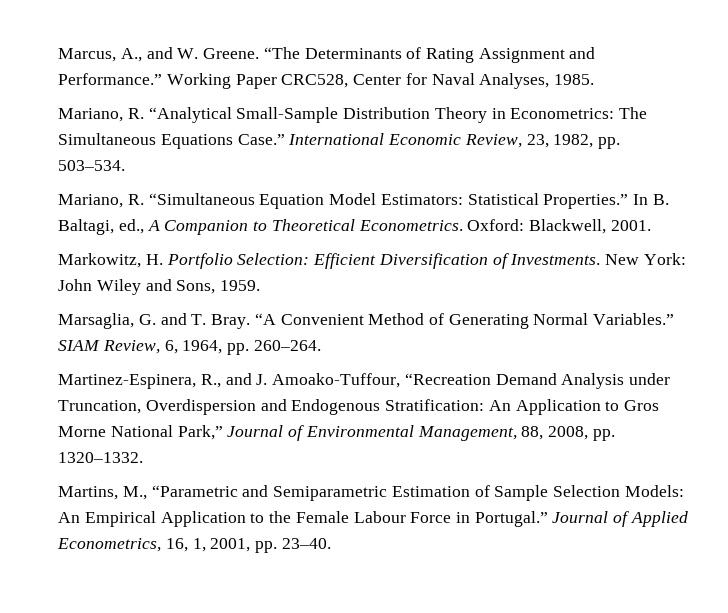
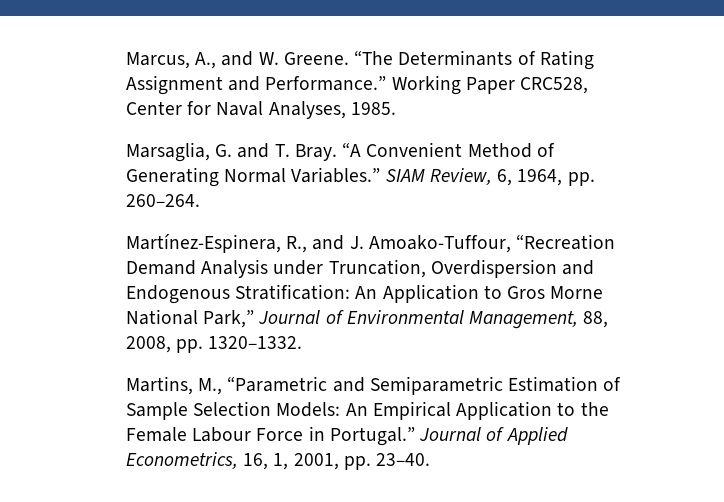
- Mariano, R. “Analytical Small-Sample Distribution Theory in Econometrics: The Simultaneous Equations Case.” International Economic Review, 23, 1982, pp. 503–534.
- Mariano, R. “Simultaneous Equation Model Estimators: Statistical Properties.” In B. Baltagi, ed., A Companion to Theoretical Econometrics. Oxford: Blackwell, 2001.
- Markowitz, H. Portfolio Selection: Efficient Diversification of Investments. New York: John Wiley and Sons, 1959.
- Martinez-Espinera, R., and J. Amoako-Tuffour, “Recreation Demand Analysis under Truncation, Overdispersion and Endogenous Stratification: An Application to Gros Morne National Park,” Journal of Environmental Management, 88, 2008, pp. 1320–1332.
+ Martínez-Espinera, R., and J. Amoako-Tuffour, “Recreation Demand Analysis under Truncation, Overdispersion and Endogenous Stratification: An Application to Gros Morne National Park,” Journal of Environmental Management, 88, 2008, pp. 1320–1332.

